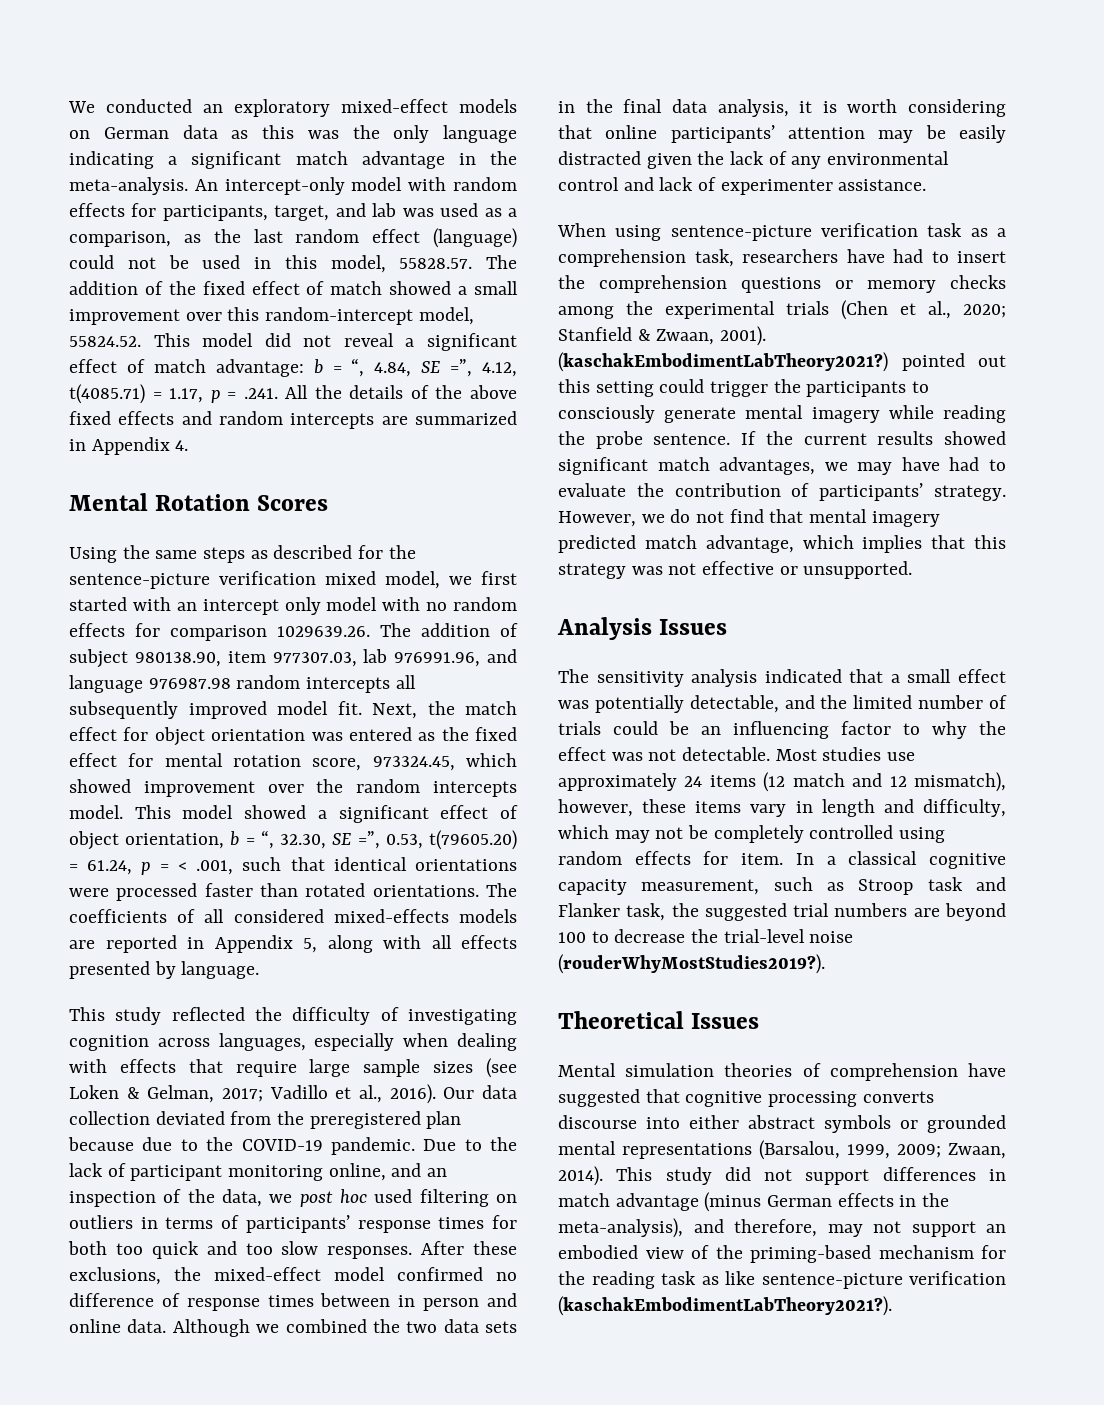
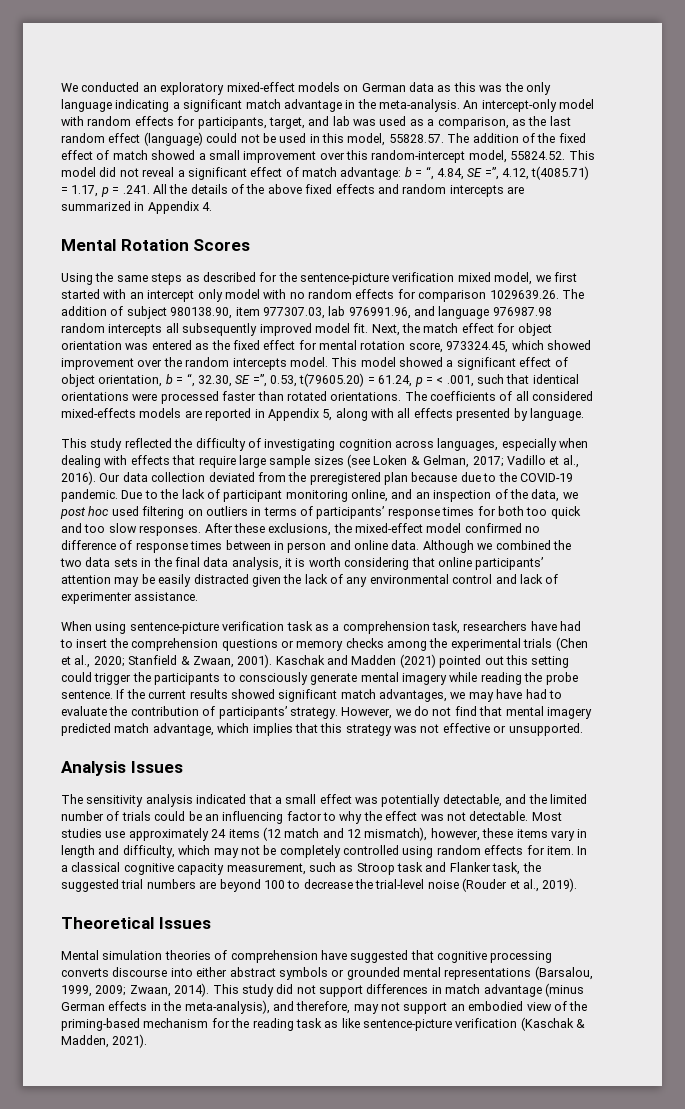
- (kaschakEmbodimentLabTheory2021?) pointed out this setting could trigger the participants to consciously generate mental imagery while reading the probe sentence.
+ Kaschak and Madden (2021) pointed out this setting could trigger the participants to consciously generate mental imagery while reading the probe sentence.
- In a classical cognitive capacity measurement, such as Stroop task and Flanker task, the suggested trial numbers are beyond 100 to decrease the trial-level noise (rouderWhyMostStudies2019?).
+ In a classical cognitive capacity measurement, such as Stroop task and Flanker task, the suggested trial numbers are beyond 100 to decrease the trial-level noise (Rouder et al., 2019).
- This study did not support differences in match advantage (minus German effects in the meta-analysis), and therefore, may not support an embodied view of the priming-based mechanism for the reading task as like sentence-picture verification (kaschakEmbodimentLabTheory2021?).
+ This study did not support differences in match advantage (minus German effects in the meta-analysis), and therefore, may not support an embodied view of the priming-based mechanism for the reading task as like sentence-picture verification (Kaschak & Madden, 2021).

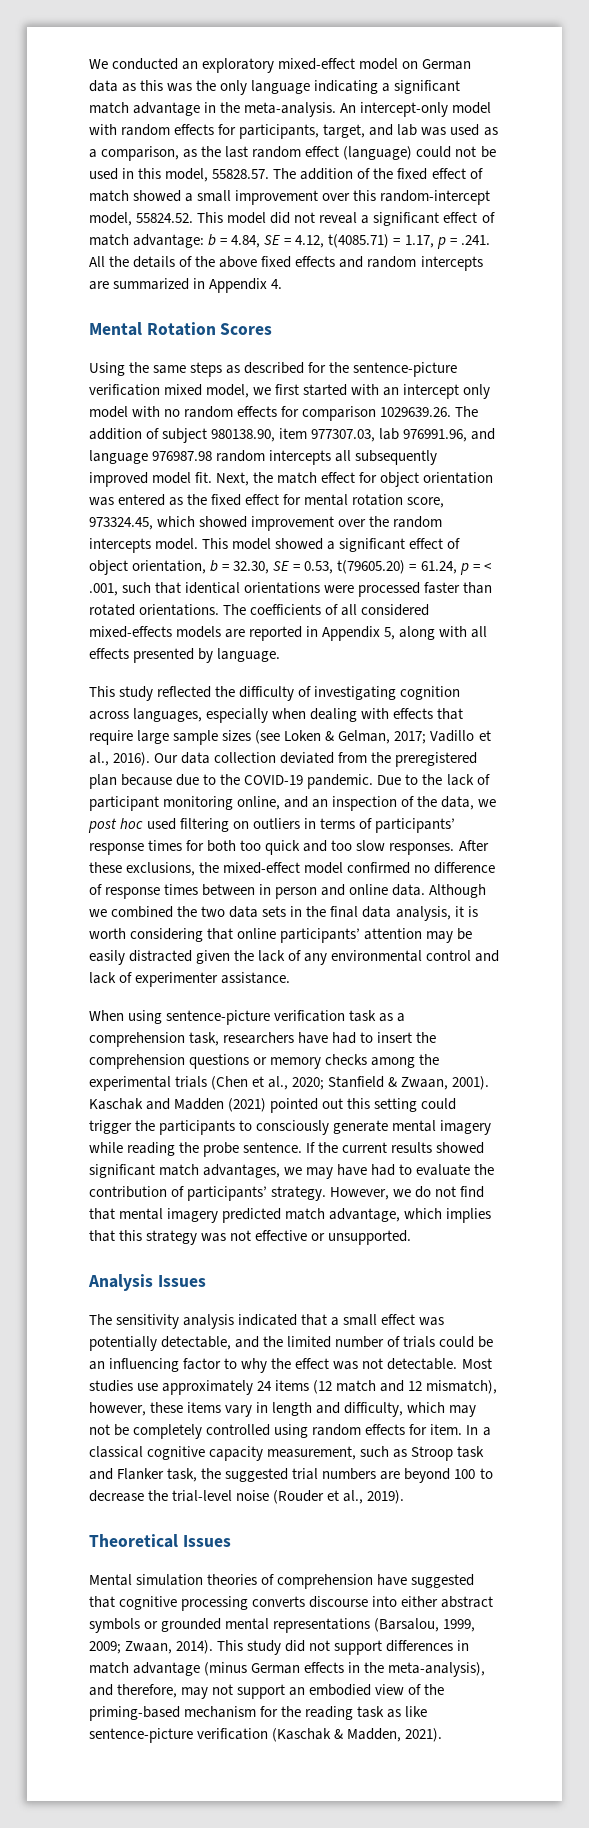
- We conducted an exploratory mixed-effect models on German data as this was the only language indicating a significant match advantage in the meta-analysis.
+ We conducted an exploratory mixed-effect model on German data as this was the only language indicating a significant match advantage in the meta-analysis.
- b = “, 4.84, SE =”, 4.12, t(4085.71) = 1.17, p = .241. All the details of the above fixed effects and random intercepts are summarized in Appendix 4.
+ b = 4.84, SE = 4.12, t(4085.71) = 1.17, p = .241. All the details of the above fixed effects and random intercepts are summarized in Appendix 4.
- This model showed a significant effect of object orientation, b = “, 32.30, SE =”, 0.53, t(79605.20) = 61.24, p = < .001, such that identical orientations were processed faster than rotated orientations.
+ This model showed a significant effect of object orientation, b = 32.30, SE = 0.53, t(79605.20) = 61.24, p = < .001, such that identical orientations were processed faster than rotated orientations.

